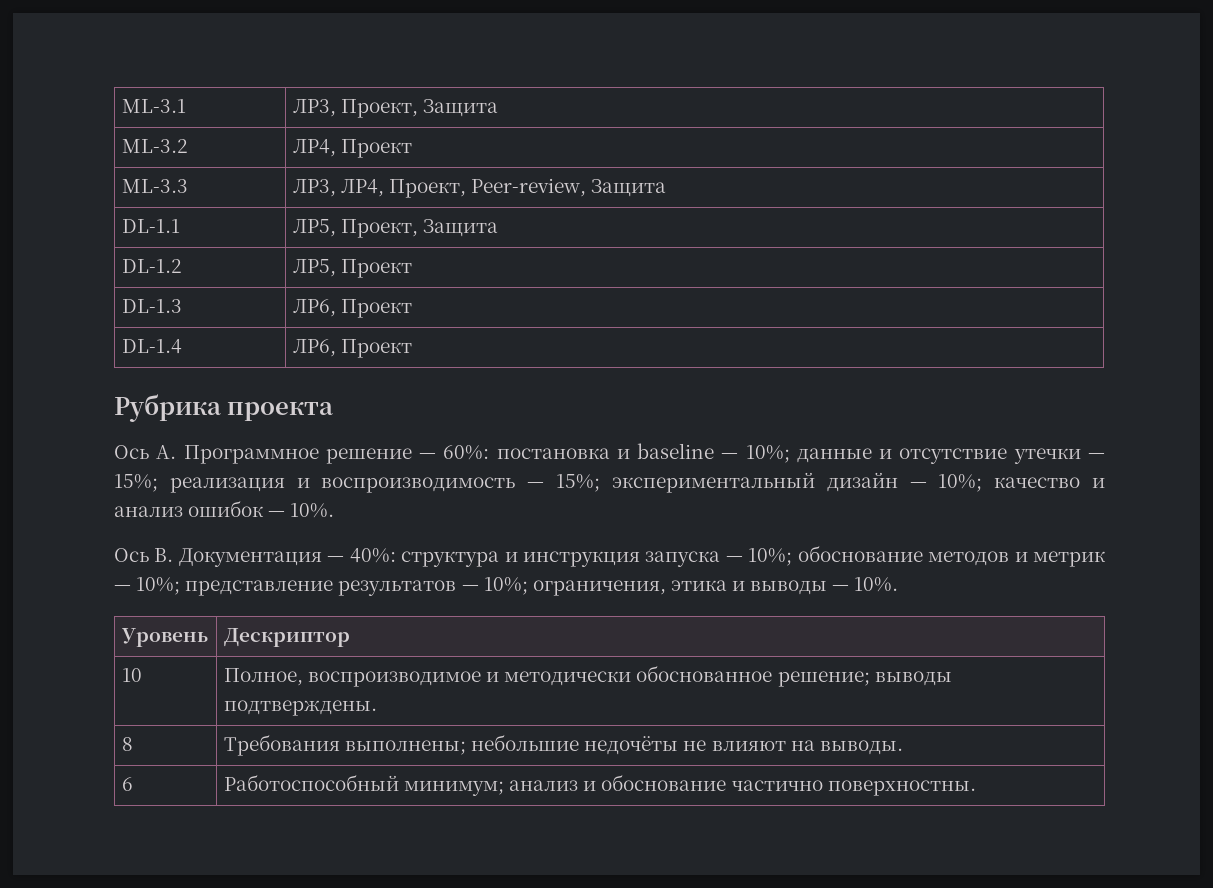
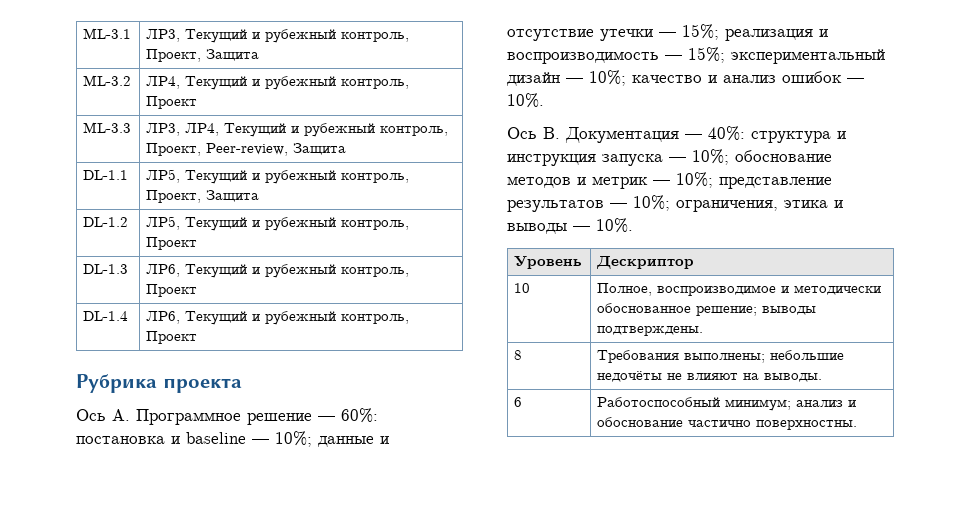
- ML-3.1 | ЛР3, Проект, Защита
+ ML-3.1 | ЛР3, Текущий и рубежный контроль, Проект, Защита
- ML-3.2 | ЛР4, Проект
+ ML-3.2 | ЛР4, Текущий и рубежный контроль, Проект
- ML-3.3 | ЛР3, ЛР4, Проект, Peer-review, Защита
+ ML-3.3 | ЛР3, ЛР4, Текущий и рубежный контроль, Проект, Peer-review, Защита
- DL-1.1 | ЛР5, Проект, Защита
+ DL-1.1 | ЛР5, Текущий и рубежный контроль, Проект, Защита
- DL-1.2 | ЛР5, Проект
+ DL-1.2 | ЛР5, Текущий и рубежный контроль, Проект
- DL-1.3 | ЛР6, Проект
+ DL-1.3 | ЛР6, Текущий и рубежный контроль, Проект
- DL-1.4 | ЛР6, Проект
+ DL-1.4 | ЛР6, Текущий и рубежный контроль, Проект

